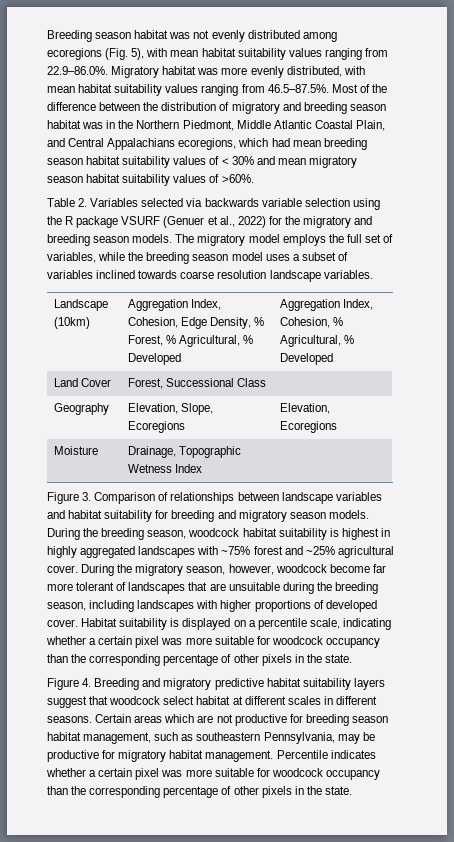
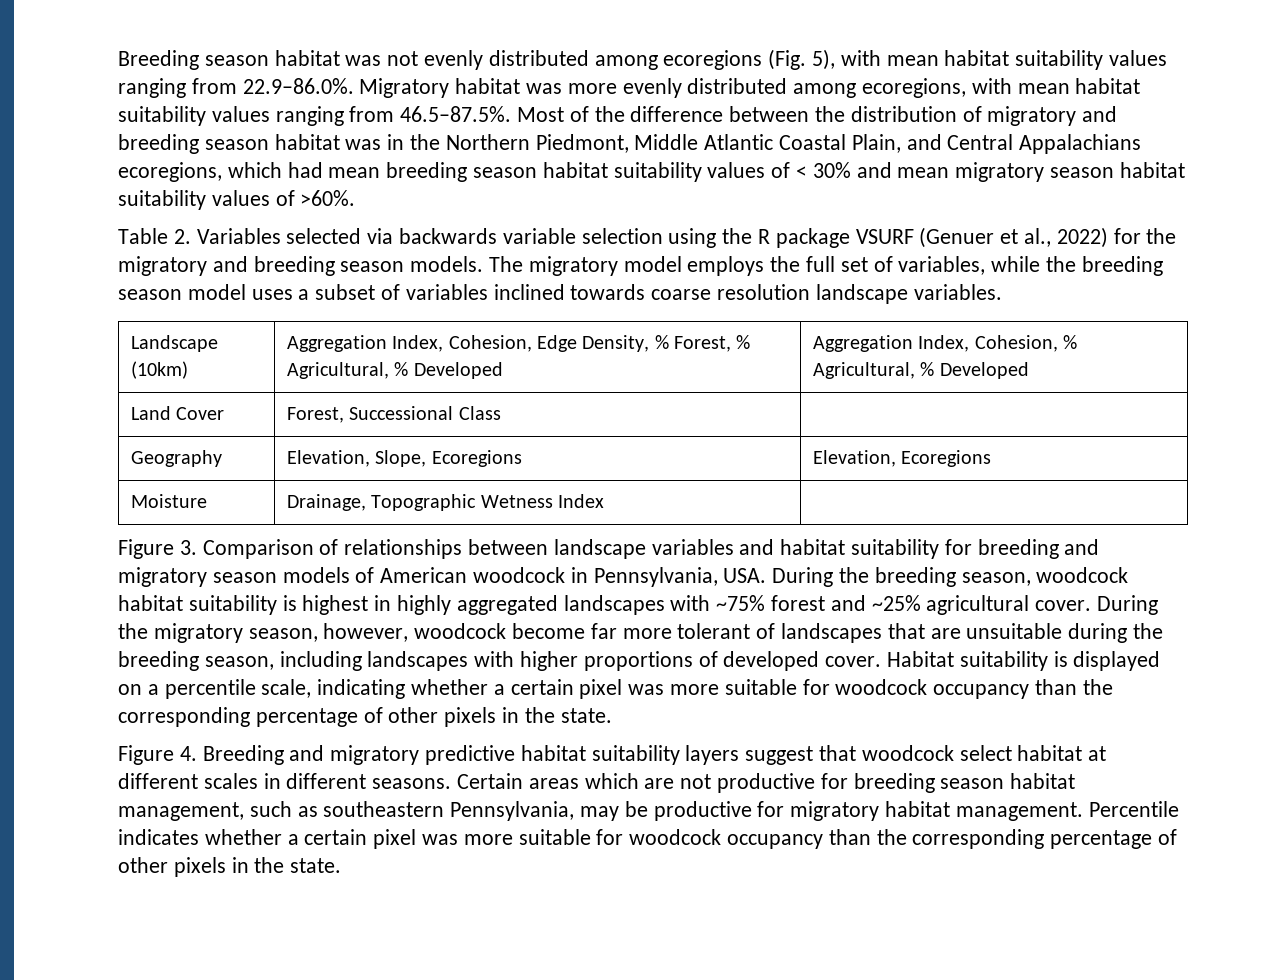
- Breeding season habitat was not evenly distributed among ecoregions (Fig. 5), with mean habitat suitability values ranging from 22.9–86.0%. Migratory habitat was more evenly distributed, with mean habitat suitability values ranging from 46.5–87.5%. Most of the difference between the distribution of migratory and breeding season habitat was in the Northern Piedmont, Middle Atlantic Coastal Plain, and Central Appalachians ecoregions, which had mean breeding season habitat suitability values of < 30% and mean migratory season habitat suitability values of >60%.
+ Breeding season habitat was not evenly distributed among ecoregions (Fig. 5), with mean habitat suitability values ranging from 22.9–86.0%. Migratory habitat was more evenly distributed among ecoregions, with mean habitat suitability values ranging from 46.5–87.5%. Most of the difference between the distribution of migratory and breeding season habitat was in the Northern Piedmont, Middle Atlantic Coastal Plain, and Central Appalachians ecoregions, which had mean breeding season habitat suitability values of < 30% and mean migratory season habitat suitability values of >60%.
- Figure 3. Comparison of relationships between landscape variables and habitat suitability for breeding and migratory season models. During the breeding season, woodcock habitat suitability is highest in highly aggregated landscapes with ~75% forest and ~25% agricultural cover.
+ Figure 3. Comparison of relationships between landscape variables and habitat suitability for breeding and migratory season models of American woodcock in Pennsylvania, USA. During the breeding season, woodcock habitat suitability is highest in highly aggregated landscapes with ~75% forest and ~25% agricultural cover.

